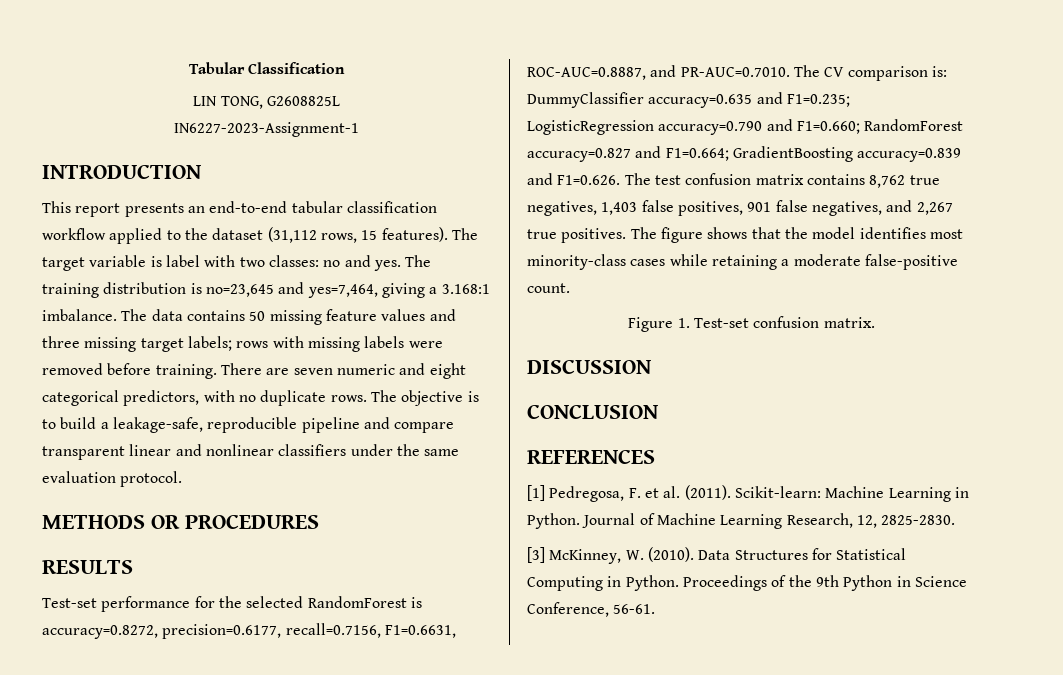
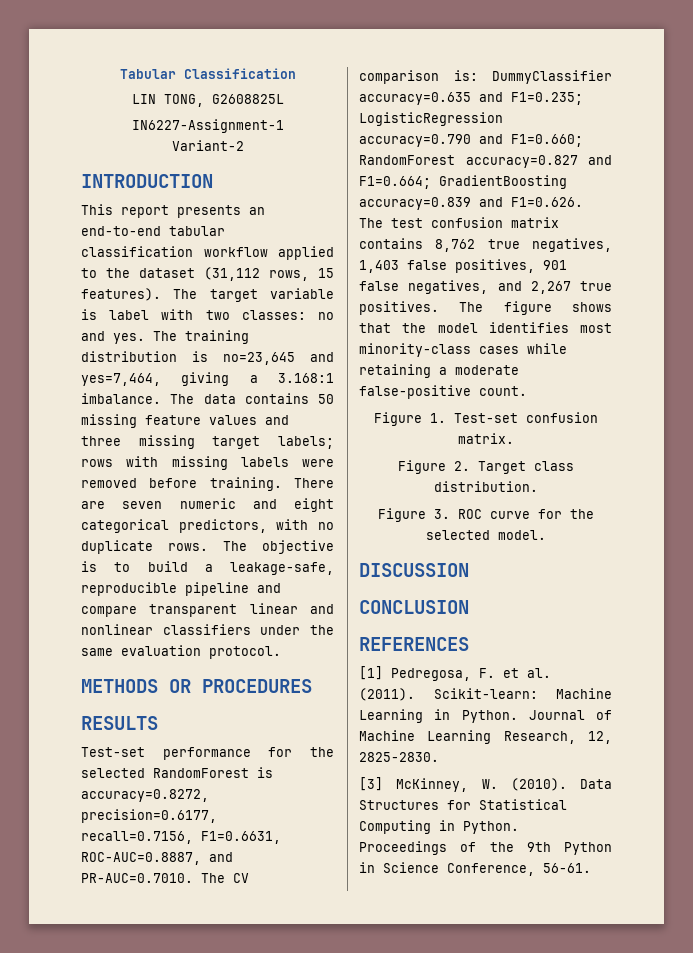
- IN6227-2023-Assignment-1
+ IN6227-Assignment-1
+ Variant-2
+ Figure 2. Target class distribution.
+ Figure 3. ROC curve for the selected model.

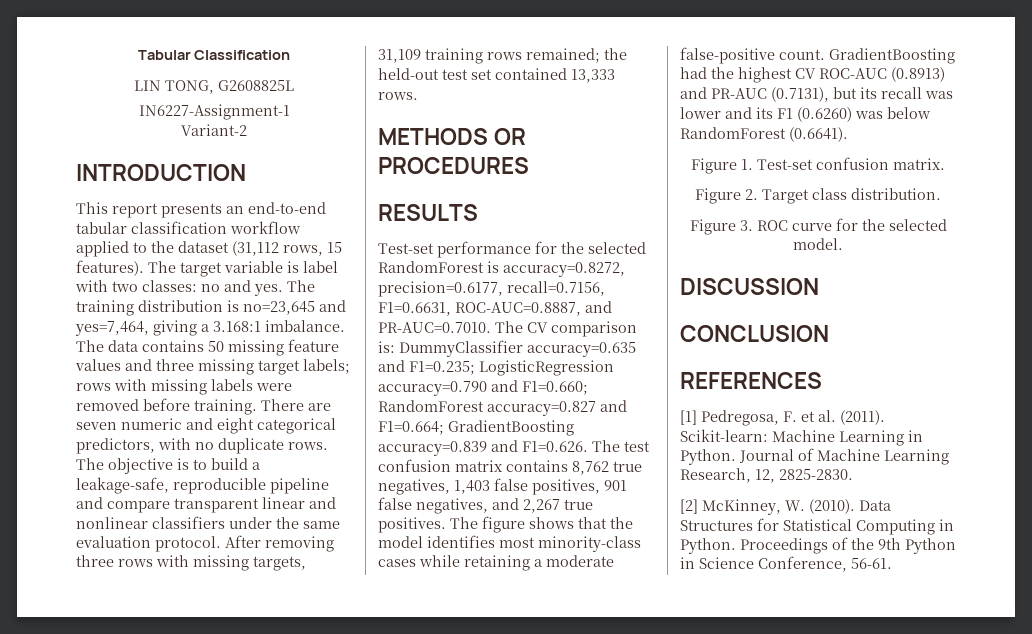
+ After removing three rows with missing targets, 31,109 training rows remained; the held-out test set contained 13,333 rows.
+ GradientBoosting had the highest CV ROC-AUC (0.8913) and PR-AUC (0.7131), but its recall was lower and its F1 (0.6260) was below RandomForest (0.6641).
- [3] McKinney, W. (2010).
+ [2] McKinney, W. (2010).

